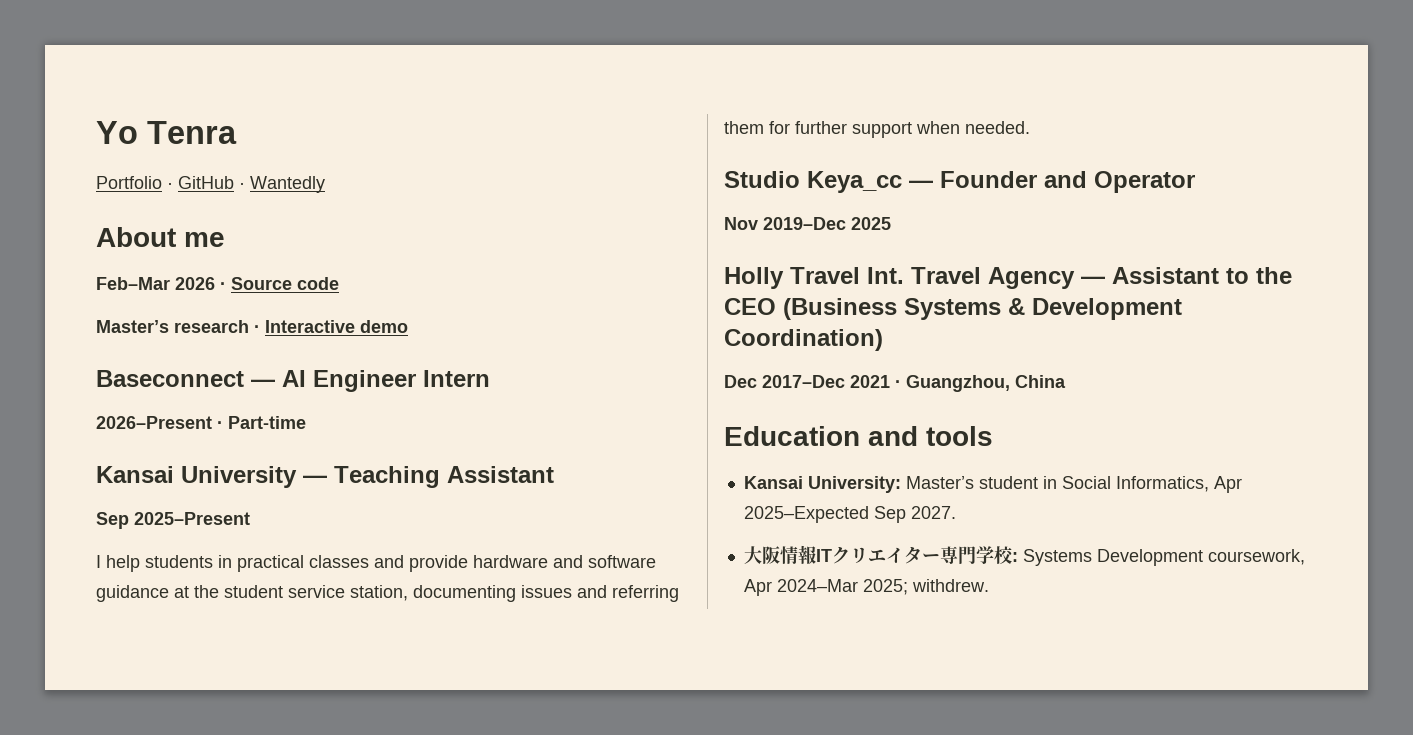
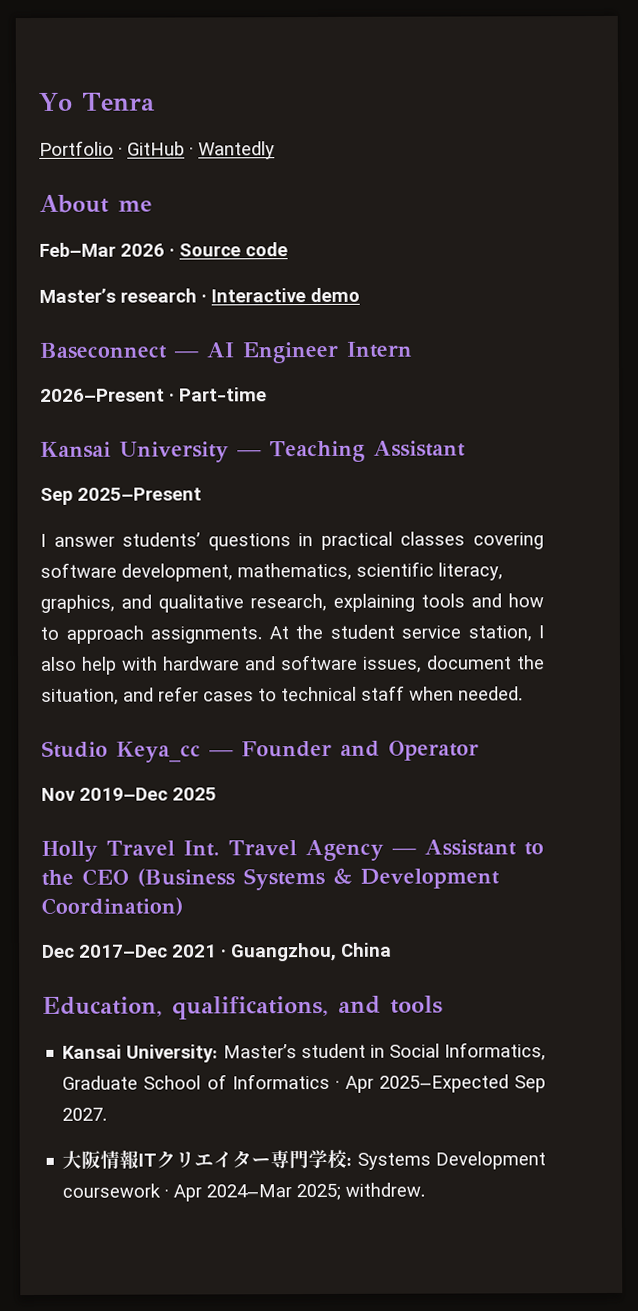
- I help students in practical classes and provide hardware and software guidance at the student service station, documenting issues and referring them for further support when needed.
+ I answer students’ questions in practical classes covering software development, mathematics, scientific literacy, graphics, and qualitative research, explaining tools and how to approach assignments. At the student service station, I also help with hardware and software issues, document the situation, and refer cases to technical staff when needed.
- Education and tools
+ Education, qualifications, and tools
- Kansai University: Master’s student in Social Informatics, Apr 2025–Expected Sep 2027.
+ Kansai University: Master’s student in Social Informatics, Graduate School of Informatics · Apr 2025–Expected Sep 2027.
- 大阪情報ITクリエイター専門学校: Systems Development coursework, Apr 2024–Mar 2025; withdrew.
+ 大阪情報ITクリエイター専門学校: Systems Development coursework · Apr 2024–Mar 2025; withdrew.

